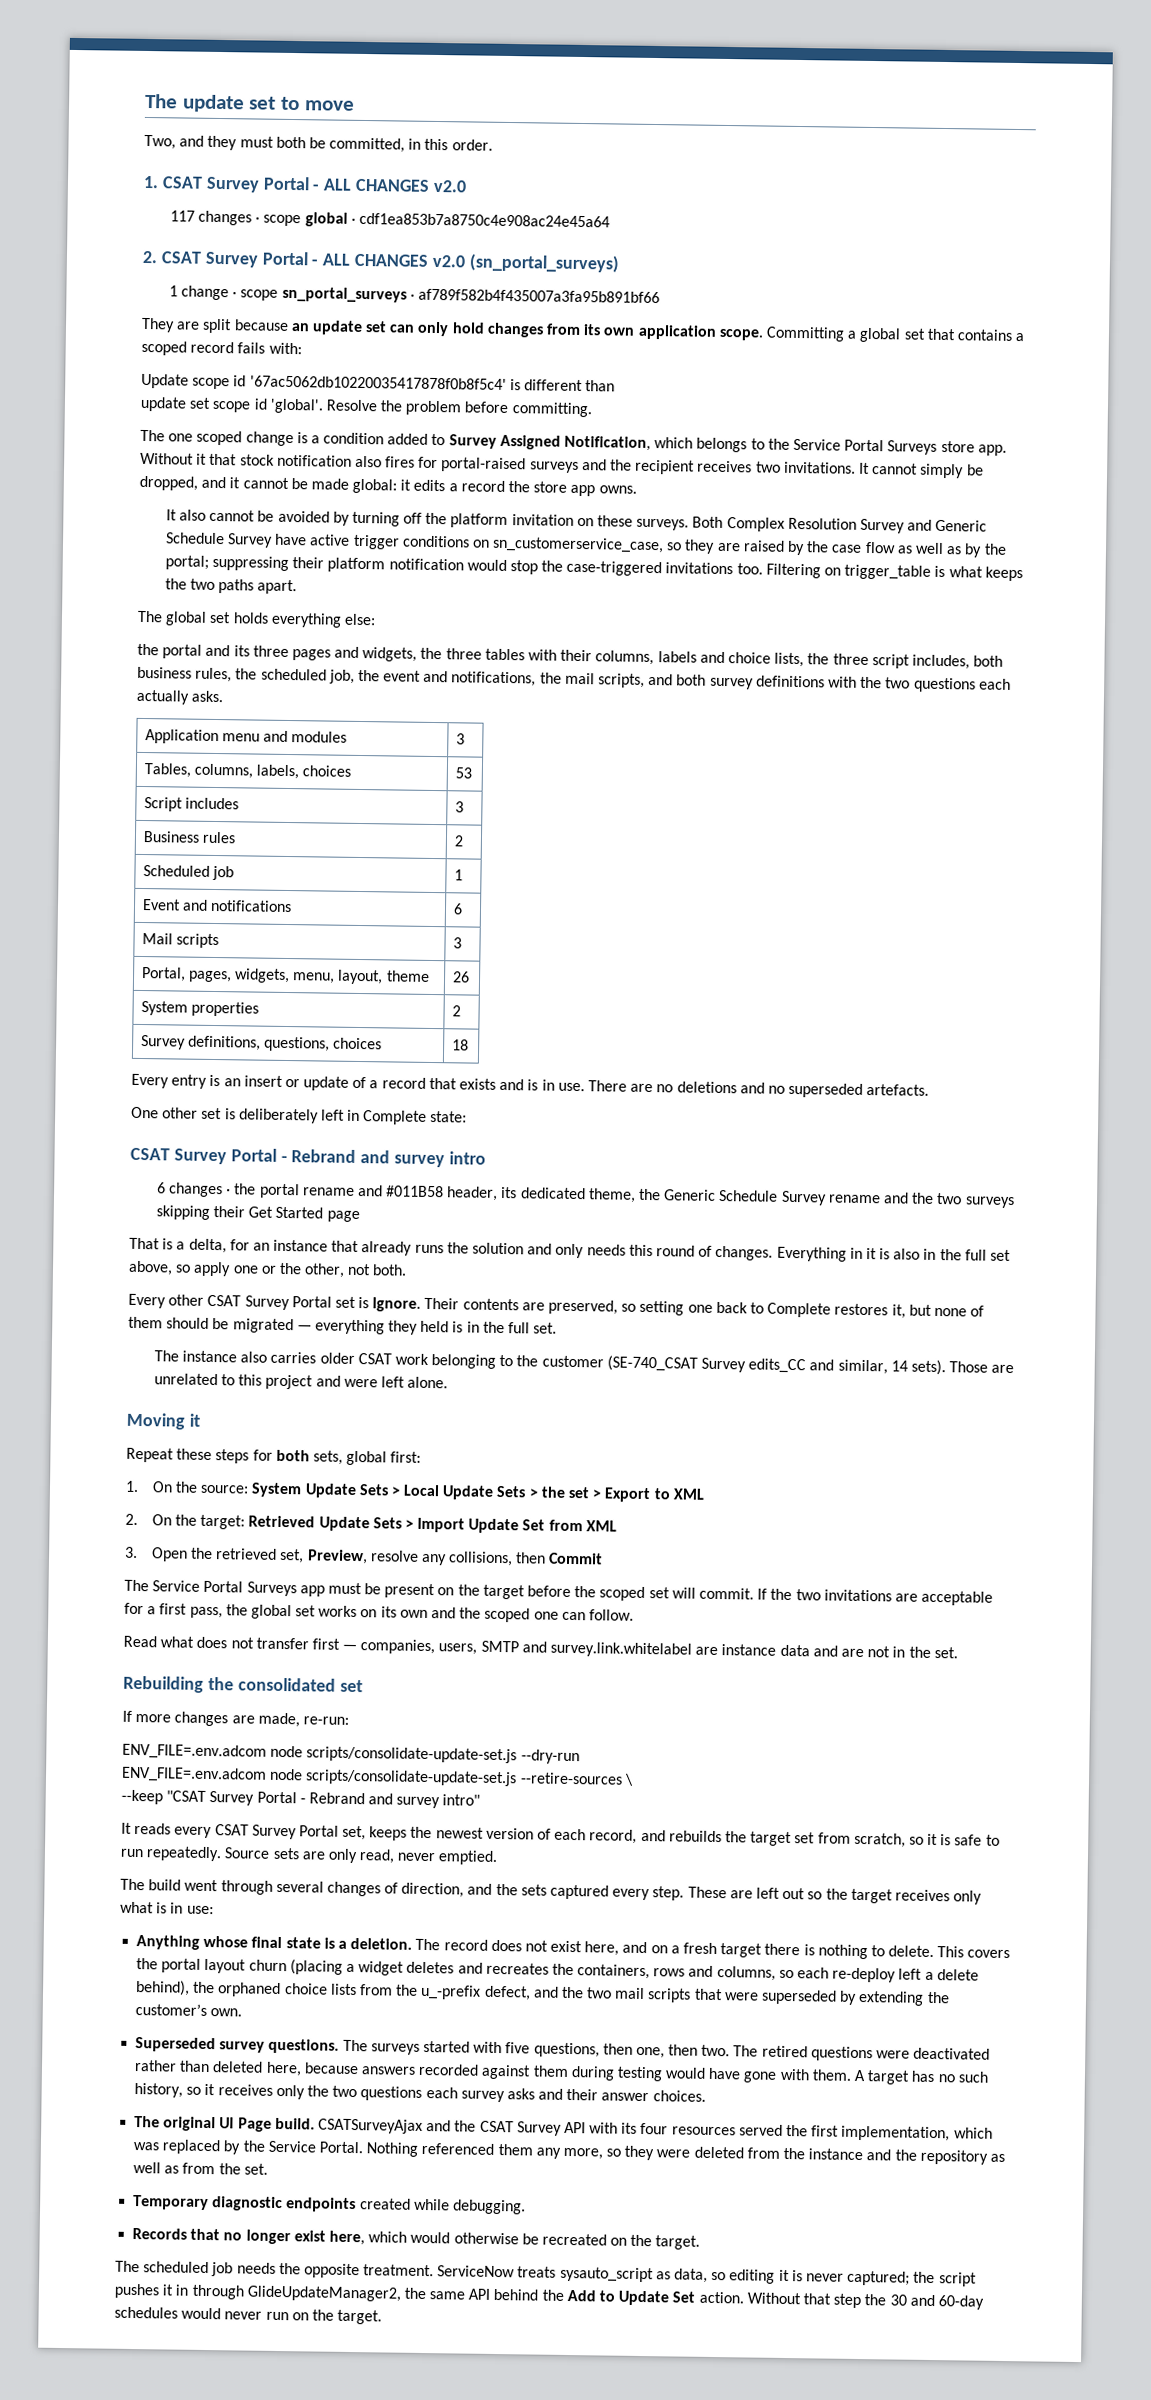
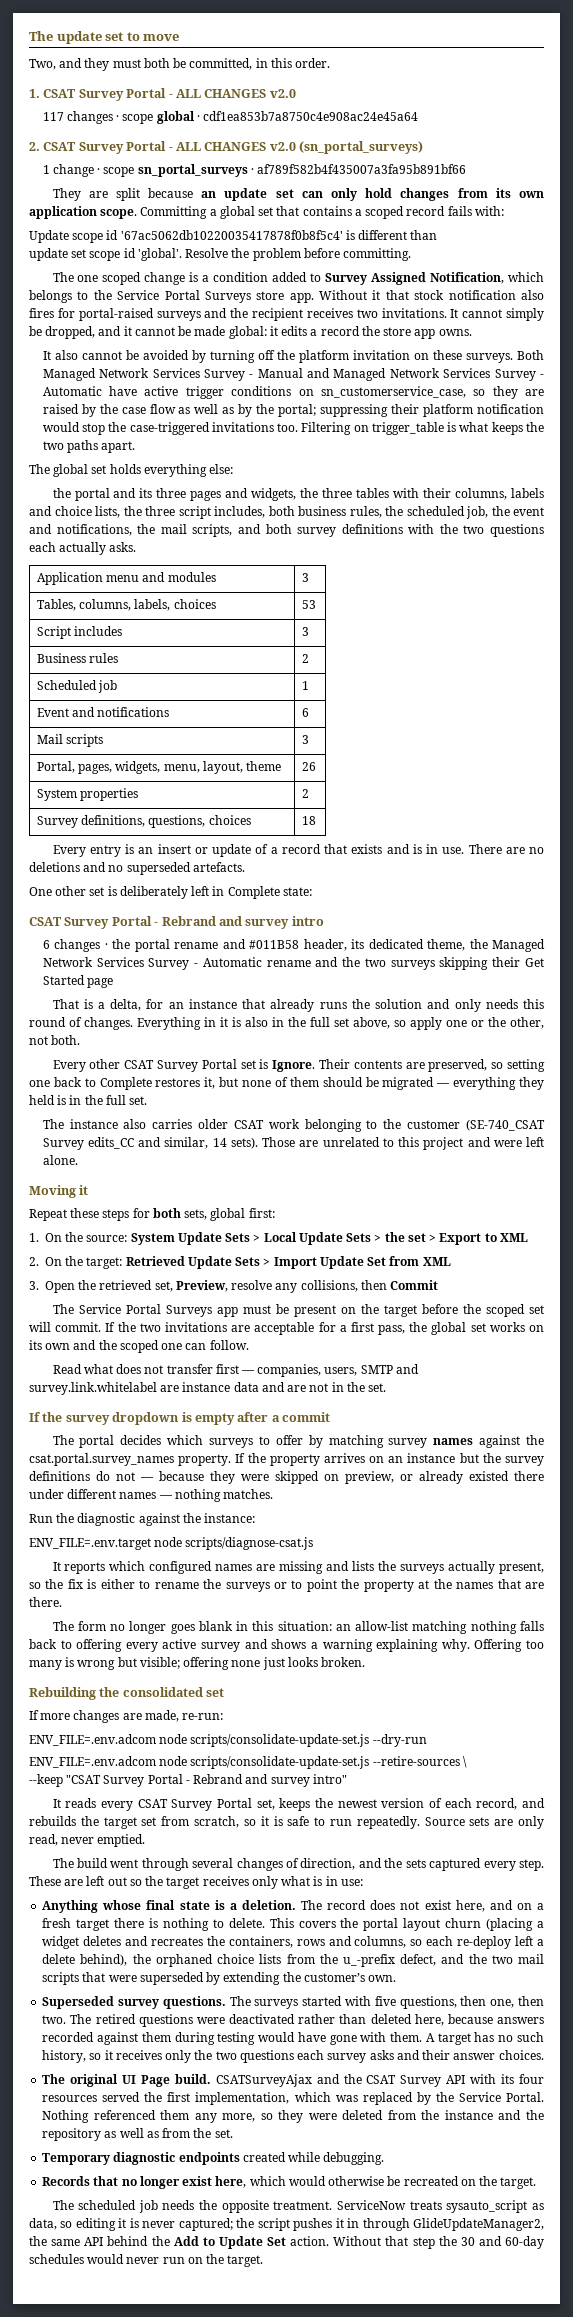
- Both Complex Resolution Survey and Generic Schedule Survey have active trigger conditions on sn_customerservice_case, so they are raised by the case flow as well as by the portal; suppressing their platform notification would stop the case-triggered invitations too.
+ Both Managed Network Services Survey - Manual and Managed Network Services Survey - Automatic have active trigger conditions on sn_customerservice_case, so they are raised by the case flow as well as by the portal; suppressing their platform notification would stop the case-triggered invitations too.
- 6 changes · the portal rename and #011B58 header, its dedicated theme, the Generic Schedule Survey rename and the two surveys skipping their Get Started page
+ 6 changes · the portal rename and #011B58 header, its dedicated theme, the Managed Network Services Survey - Automatic rename and the two surveys skipping their Get Started page
+ If the survey dropdown is empty after a commit
+ The portal decides which surveys to offer by matching survey names against the csat.portal.survey_names property. If the property arrives on an instance but the survey definitions do not — because they were skipped on preview, or already existed there under different names — nothing matches.
+ Run the diagnostic against the instance:
+ ENV_FILE=.env.target node scripts/diagnose-csat.js
+ It reports which configured names are missing and lists the surveys actually present, so the fix is either to rename the surveys or to point the property at the names that are there.
+ The form no longer goes blank in this situation: an allow-list matching nothing falls back to offering every active survey and shows a warning explaining why. Offering too many is wrong but visible; offering none just looks broken.

